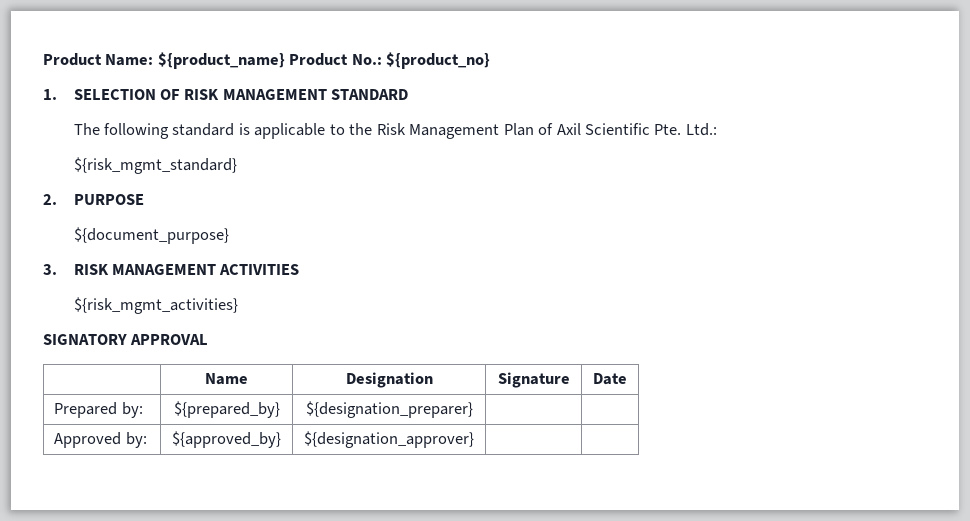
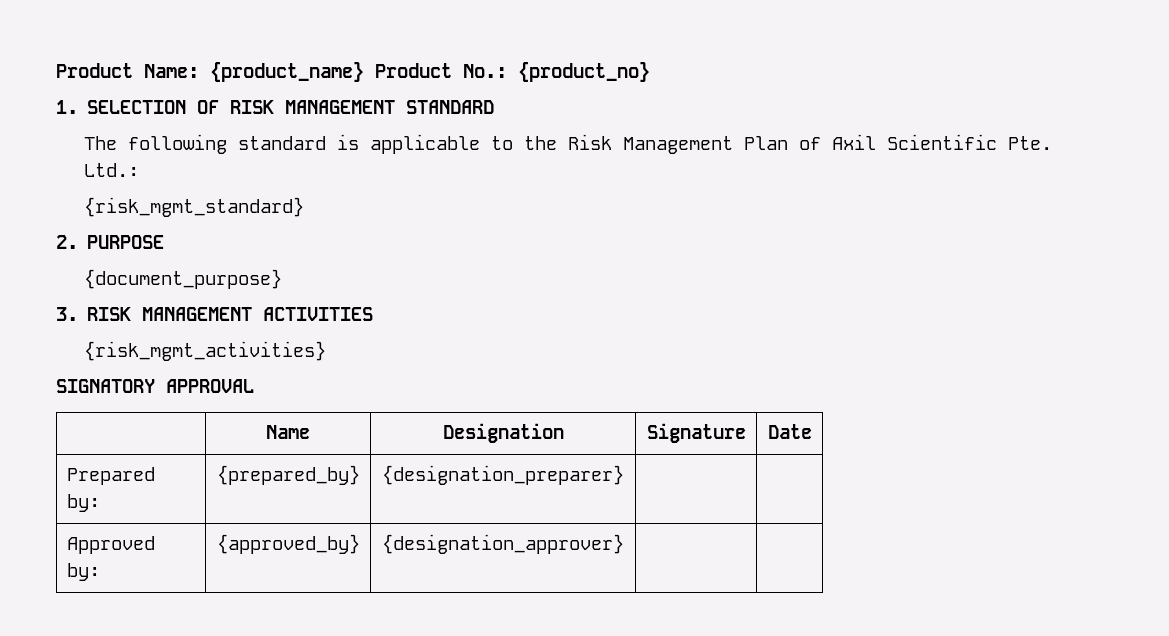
- Product Name: ${product_name} Product No.: ${product_no}
+ Product Name: {product_name} Product No.: {product_no}
- ${risk_mgmt_standard}
+ {risk_mgmt_standard}
- ${document_purpose}
+ {document_purpose}
- ${risk_mgmt_activities}
+ {risk_mgmt_activities}
- Prepared by: | ${prepared_by} | ${designation_preparer} | |
+ Prepared by: | {prepared_by} | {designation_preparer} | |
- Approved by: | ${approved_by} | ${designation_approver} | |
+ Approved by: | {approved_by} | {designation_approver} | |

